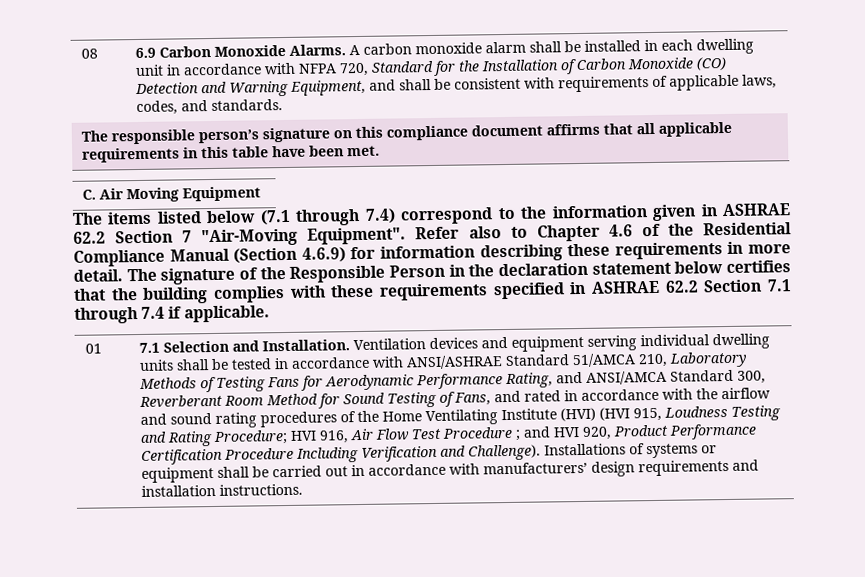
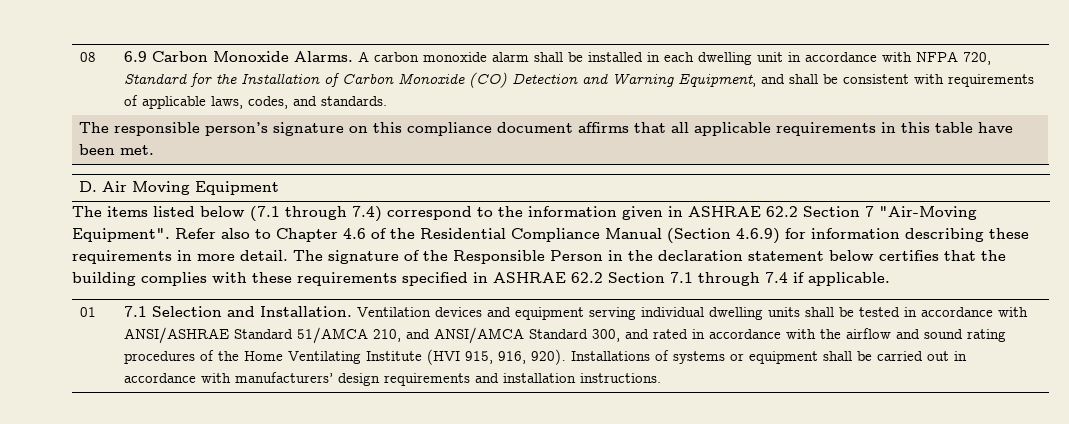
- C. Air Moving Equipment
+ D. Air Moving Equipment
- Ventilation devices and equipment serving individual dwelling units shall be tested in accordance with ANSI/ASHRAE Standard 51/AMCA 210, Laboratory Methods of Testing Fans for Aerodynamic Performance Rating, and ANSI/AMCA Standard 300, Reverberant Room Method for Sound Testing of Fans, and rated in accordance with the airflow and sound rating procedures of the Home Ventilating Institute (HVI) (HVI 915, Loudness Testing and Rating Procedure; HVI 916, Air Flow Test Procedure ; and HVI 920, Product Performance Certification Procedure Including Verification and Challenge).
+ Ventilation devices and equipment serving individual dwelling units shall be tested in accordance with ANSI/ASHRAE Standard 51/AMCA 210, and ANSI/AMCA Standard 300, and rated in accordance with the airflow and sound rating procedures of the Home Ventilating Institute (HVI 915, 916, 920).

